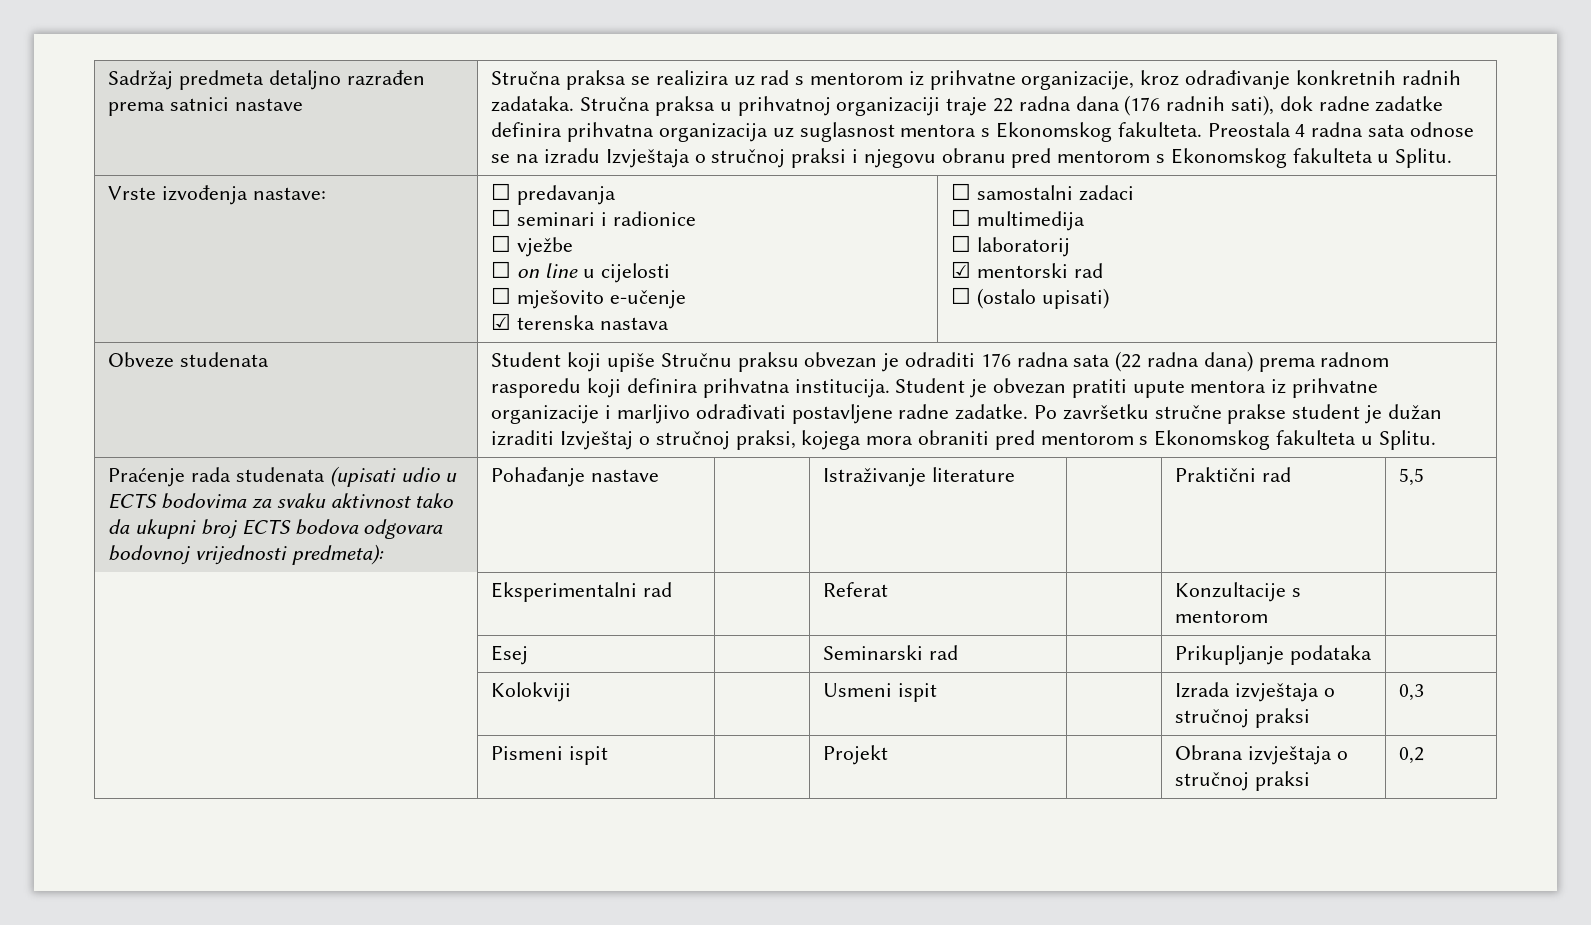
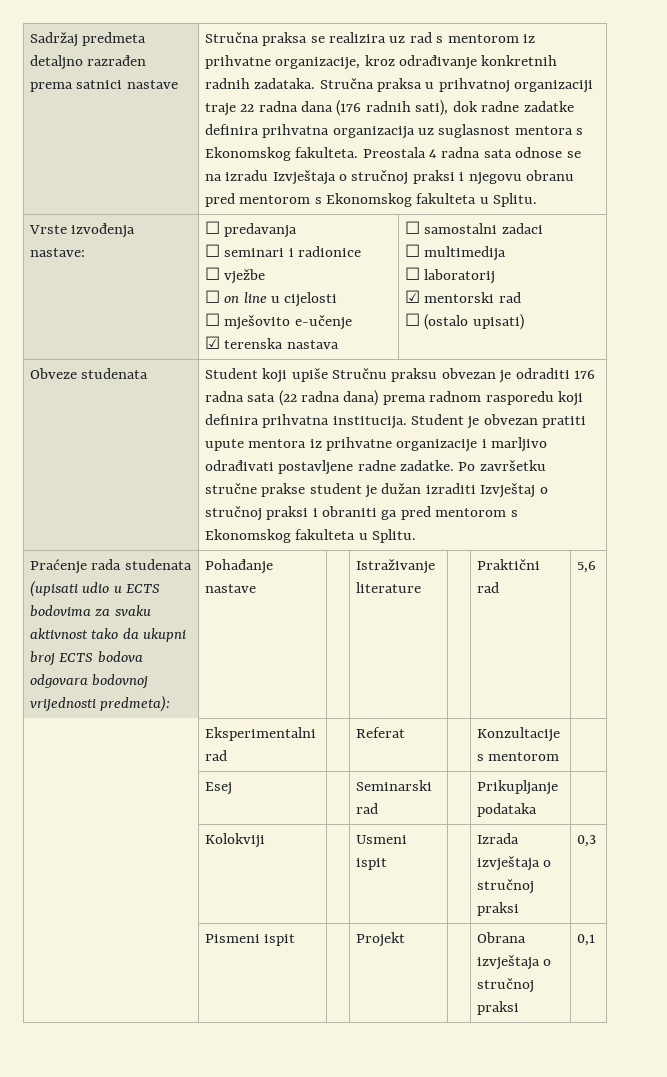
- Po završetku stručne prakse student je dužan izraditi Izvještaj o stručnoj praksi, kojega mora obraniti pred mentorom s Ekonomskog fakulteta u Splitu.
+ Po završetku stručne prakse student je dužan izraditi Izvještaj o stručnoj praksi i obraniti ga pred mentorom s Ekonomskog fakulteta u Splitu.
- Praćenje rada studenata (upisati udio u ECTS bodovima za svaku aktivnost tako da ukupni broj ECTS bodova odgovara bodovnoj vrijednosti predmeta): | Pohađanje nastave | | Istraživanje literature | | Praktični rad | 5,5
+ Praćenje rada studenata (upisati udio u ECTS bodovima za svaku aktivnost tako da ukupni broj ECTS bodova odgovara bodovnoj vrijednosti predmeta): | Pohađanje nastave | | Istraživanje literature | | Praktični rad | 5,6
- | Pismeni ispit | | Projekt | | Obrana izvještaja o stručnoj praksi | 0,2
+ | Pismeni ispit | | Projekt | | Obrana izvještaja o stručnoj praksi | 0,1

